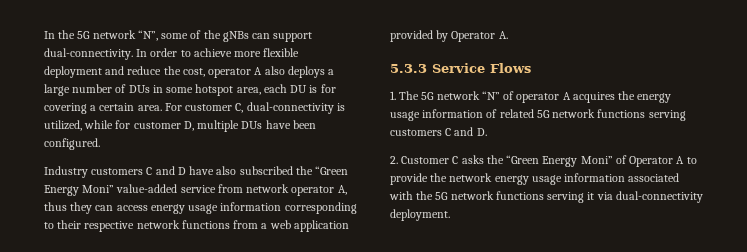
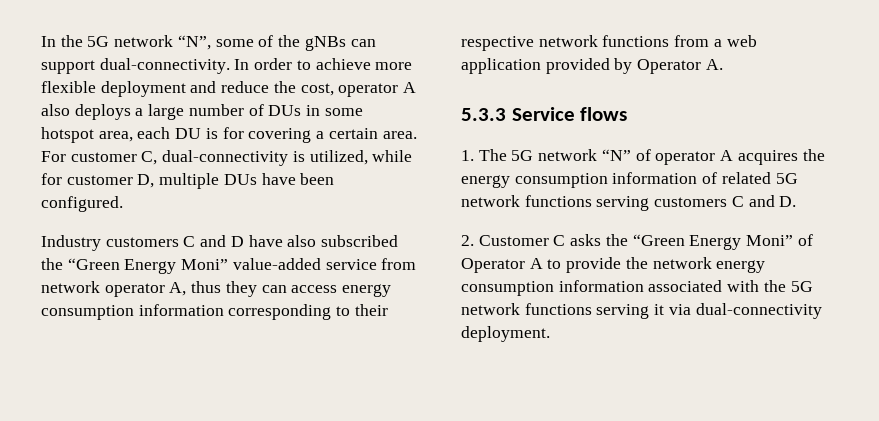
- Industry customers C and D have also subscribed the “Green Energy Moni” value-added service from network operator A, thus they can access energy usage information corresponding to their respective network functions from a web application provided by Operator A.
+ Industry customers C and D have also subscribed the “Green Energy Moni” value-added service from network operator A, thus they can access energy consumption information corresponding to their respective network functions from a web application provided by Operator A.
- 5.3.3 Service Flows
+ 5.3.3 Service flows
- 1. The 5G network “N” of operator A acquires the energy usage information of related 5G network functions serving customers C and D.
+ 1. The 5G network “N” of operator A acquires the energy consumption information of related 5G network functions serving customers C and D.
- 2. Customer C asks the “Green Energy Moni” of Operator A to provide the network energy usage information associated with the 5G network functions serving it via dual-connectivity deployment.
+ 2. Customer C asks the “Green Energy Moni” of Operator A to provide the network energy consumption information associated with the 5G network functions serving it via dual-connectivity deployment.

